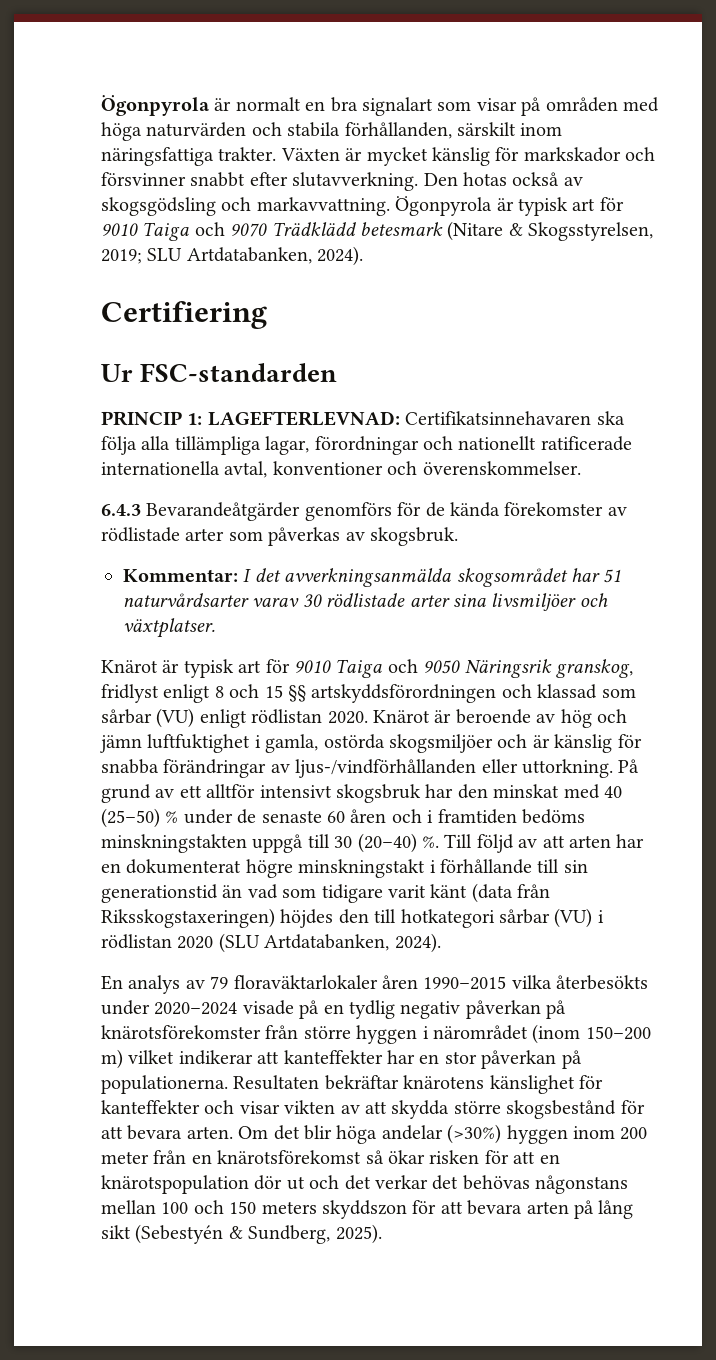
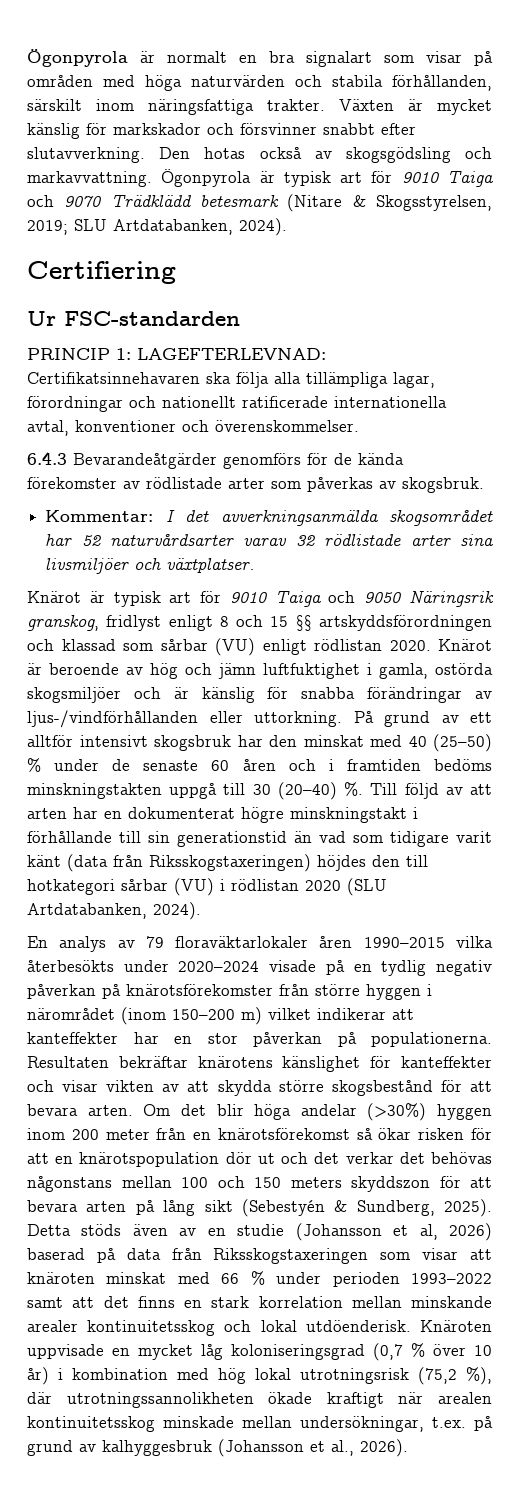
- Kommentar: I det avverkningsanmälda skogsområdet har 51 naturvårdsarter varav 30 rödlistade arter sina livsmiljöer och växtplatser.
+ Kommentar: I det avverkningsanmälda skogsområdet har 52 naturvårdsarter varav 32 rödlistade arter sina livsmiljöer och växtplatser.
+ Detta stöds även av en studie (Johansson et al, 2026) baserad på data från Riksskogstaxeringen som visar att knäroten minskat med 66 % under perioden 1993–2022 samt att det finns en stark korrelation mellan minskande arealer kontinuitetsskog och lokal utdöenderisk. Knäroten uppvisade en mycket låg koloniseringsgrad (0,7 % över 10 år) i kombination med hög lokal utrotningsrisk (75,2 %), där utrotningssannolikheten ökade kraftigt när arealen kontinuitetsskog minskade mellan undersökningar, t.ex. på grund av kalhyggesbruk (Johansson et al., 2026).

